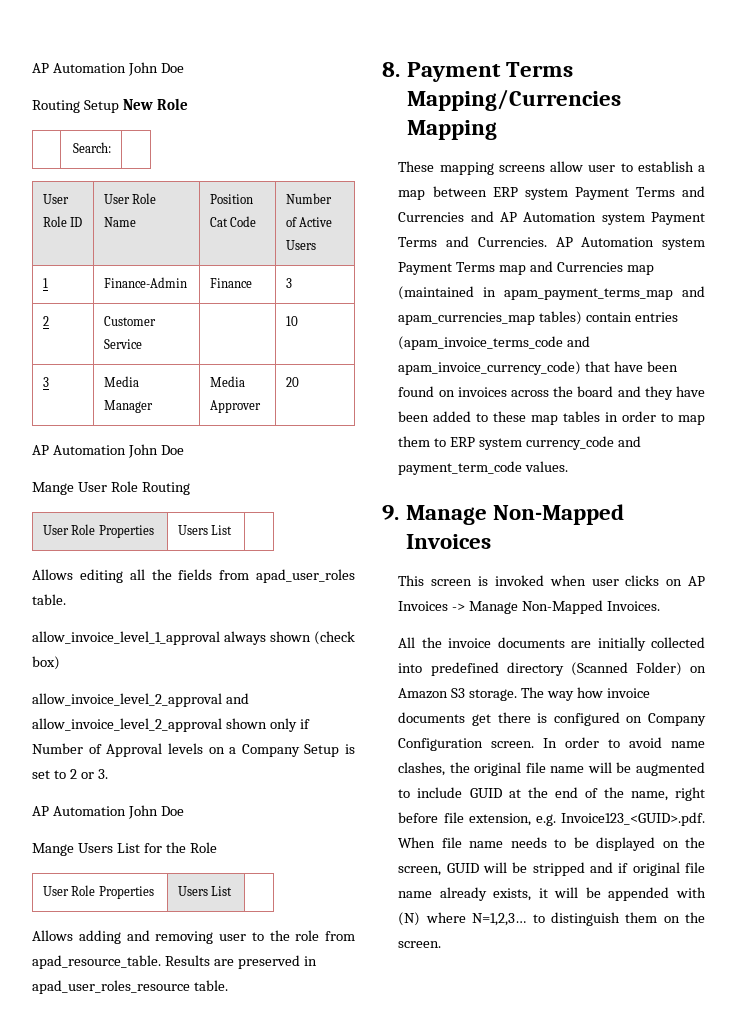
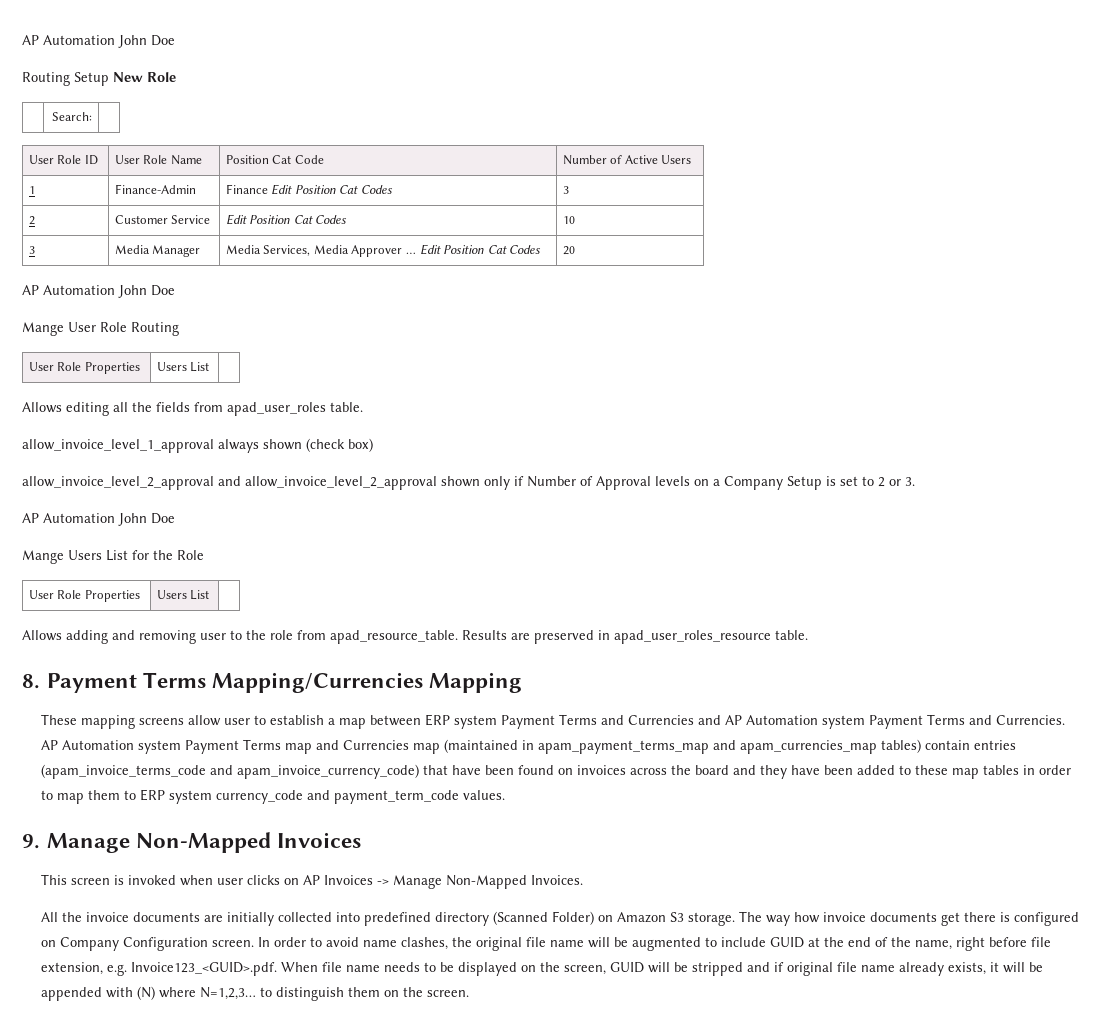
- 1 | Finance-Admin | Finance | 3
+ 1 | Finance-Admin | Finance Edit Position Cat Codes | 3
- 2 | Customer Service | | 10
+ 2 | Customer Service | Edit Position Cat Codes | 10
- 3 | Media Manager | Media Approver | 20
+ 3 | Media Manager | Media Services, Media Approver … Edit Position Cat Codes | 20

